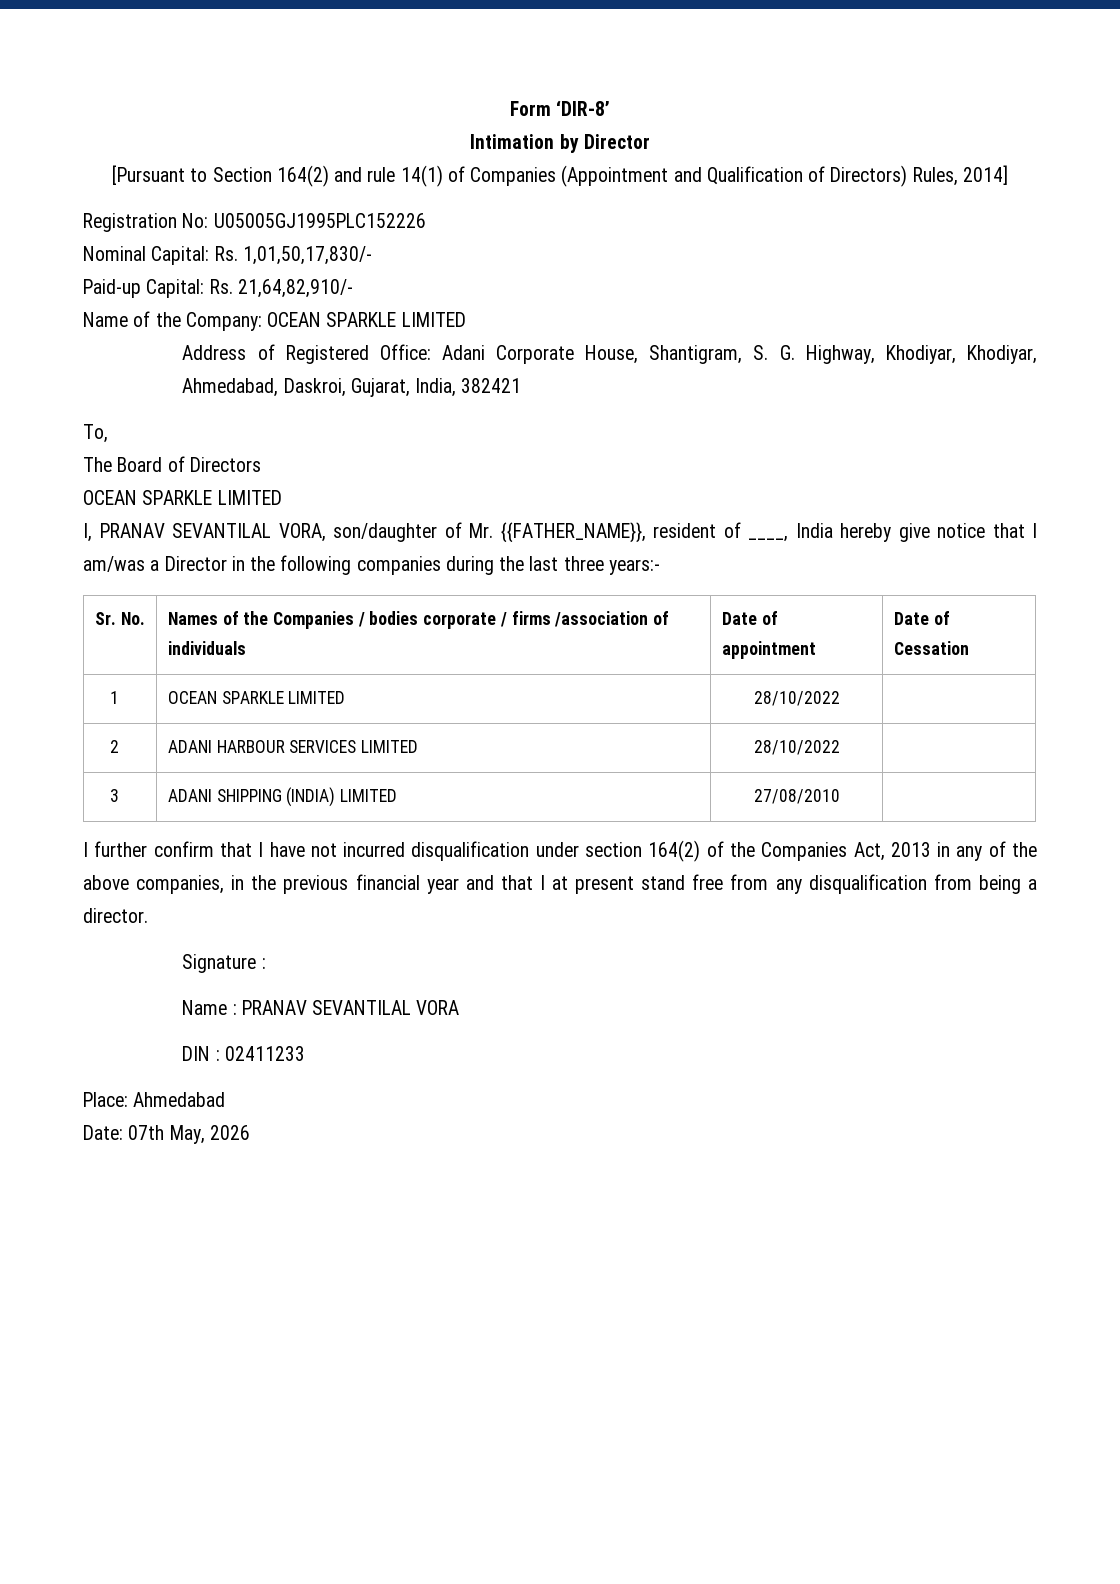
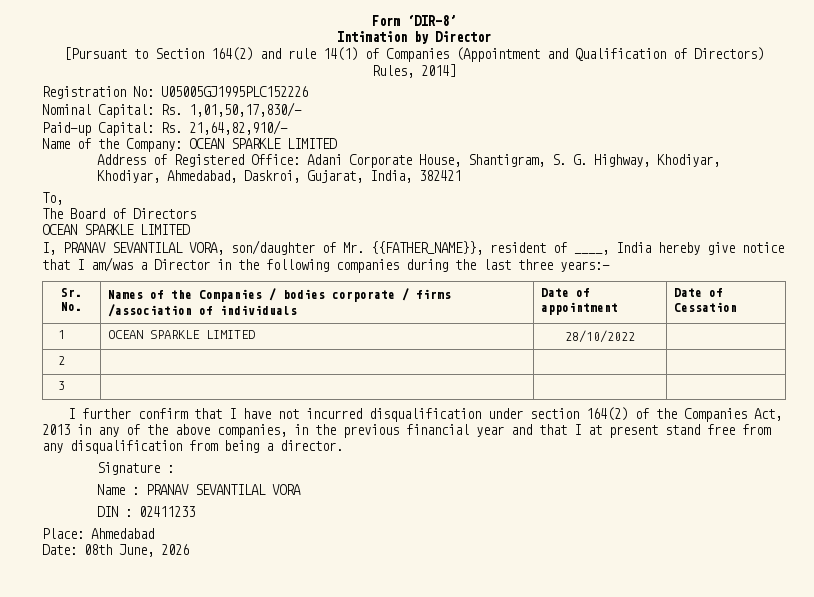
- 2 | ADANI HARBOUR SERVICES LIMITED | 28/10/2022 |
- 3 | ADANI SHIPPING (INDIA) LIMITED | 27/08/2010 |
+ 2 | | |
+ 3 | | |
- Date: 07th May, 2026
+ Date: 08th June, 2026

